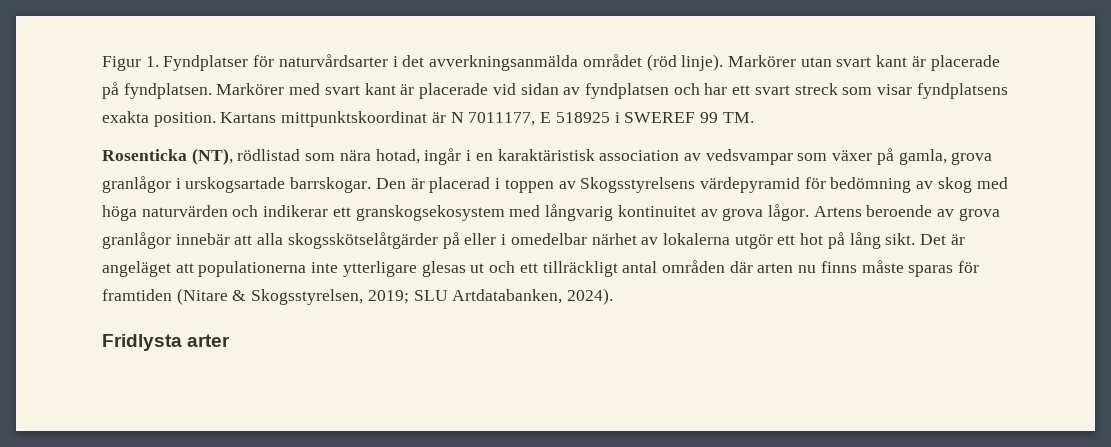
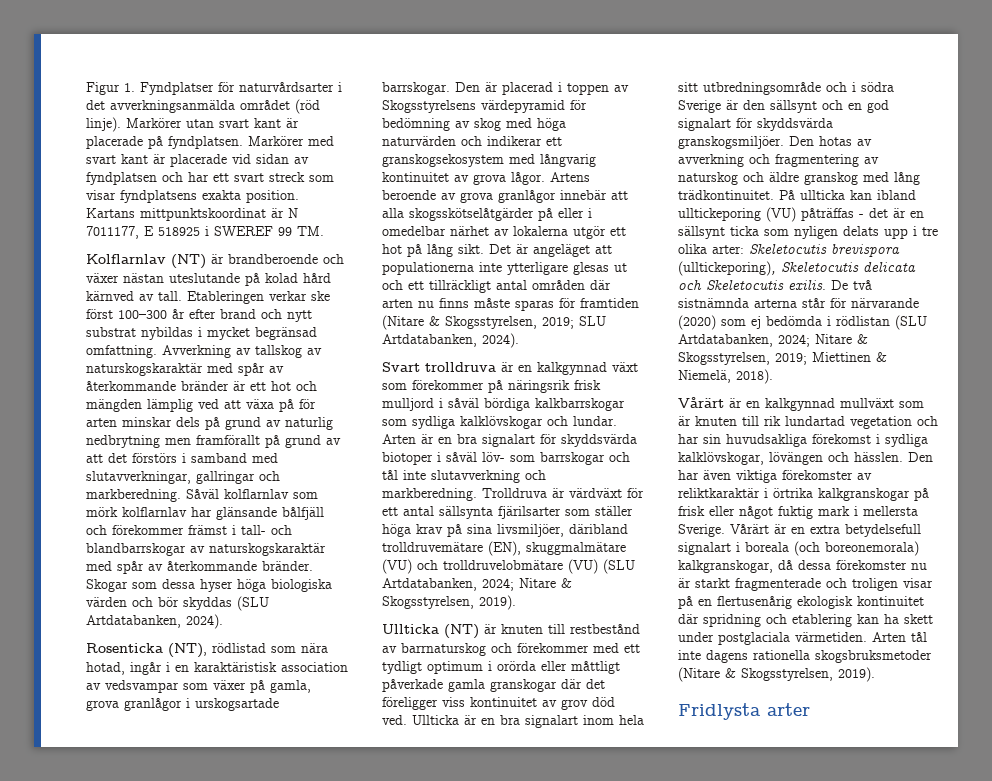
+ Kolflarnlav (NT) är brandberoende och växer nästan uteslutande på kolad hård kärnved av tall. Etableringen verkar ske först 100–300 år efter brand och nytt substrat nybildas i mycket begränsad omfattning. Avverkning av tallskog av naturskogskaraktär med spår av återkommande bränder är ett hot och mängden lämplig ved att växa på för arten minskar dels på grund av naturlig nedbrytning men framförallt på grund av att det förstörs i samband med slutavverkningar, gallringar och markberedning. Såväl kolflarnlav som mörk kolflarnlav har glänsande bålfjäll och förekommer främst i tall- och blandbarrskogar av naturskogskaraktär med spår av återkommande bränder. Skogar som dessa hyser höga biologiska värden och bör skyddas (SLU Artdatabanken, 2024).
+ Svart trolldruva är en kalkgynnad växt som förekommer på näringsrik frisk mulljord i såväl bördiga kalkbarrskogar som sydliga kalklövskogar och lundar. Arten är en bra signalart för skyddsvärda biotoper i såväl löv- som barrskogar och tål inte slutavverkning och markberedning. Trolldruva är värdväxt för ett antal sällsynta fjärilsarter som ställer höga krav på sina livsmiljöer, däribland trolldruvemätare (EN), skuggmalmätare (VU) och trolldruvelobmätare (VU) (SLU Artdatabanken, 2024; Nitare & Skogsstyrelsen, 2019).
+ Ullticka (NT) är knuten till restbestånd av barrnaturskog och förekommer med ett tydligt optimum i orörda eller måttligt påverkade gamla granskogar där det föreligger viss kontinuitet av grov död ved. Ullticka är en bra signalart inom hela sitt utbredningsområde och i södra Sverige är den sällsynt och en god signalart för skyddsvärda granskogsmiljöer. Den hotas av avverkning och fragmentering av naturskog och äldre granskog med lång trädkontinuitet. På ullticka kan ibland ulltickeporing (VU) påträffas - det är en sällsynt ticka som nyligen delats upp i tre olika arter: Skeletocutis brevispora (ulltickeporing), Skeletocutis delicata och Skeletocutis exilis. De två sistnämnda arterna står för närvarande (2020) som ej bedömda i rödlistan (SLU Artdatabanken, 2024; Nitare & Skogsstyrelsen, 2019; Miettinen & Niemelä, 2018).
+ Vårärt är en kalkgynnad mullväxt som är knuten till rik lundartad vegetation och har sin huvudsakliga förekomst i sydliga kalklövskogar, lövängen och hässlen. Den har även viktiga förekomster av reliktkaraktär i örtrika kalkgranskogar på frisk eller något fuktig mark i mellersta Sverige. Vårärt är en extra betydelsefull signalart i boreala (och boreonemorala) kalkgranskogar, då dessa förekomster nu är starkt fragmenterade och troligen visar på en flertusenårig ekologisk kontinuitet där spridning och etablering kan ha skett under postglaciala värmetiden. Arten tål inte dagens rationella skogsbruksmetoder (Nitare & Skogsstyrelsen, 2019).

